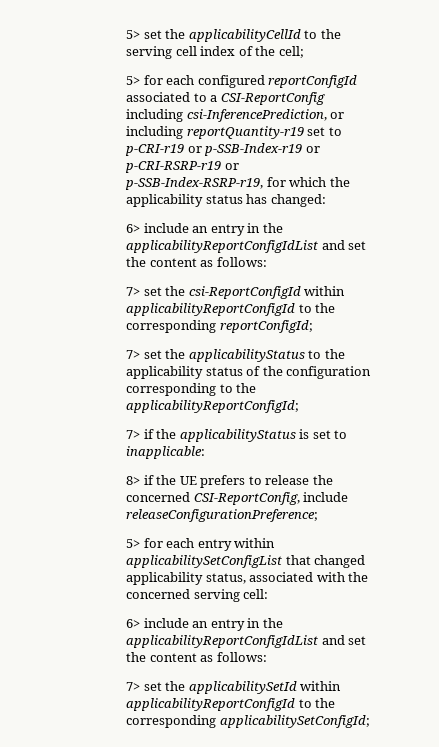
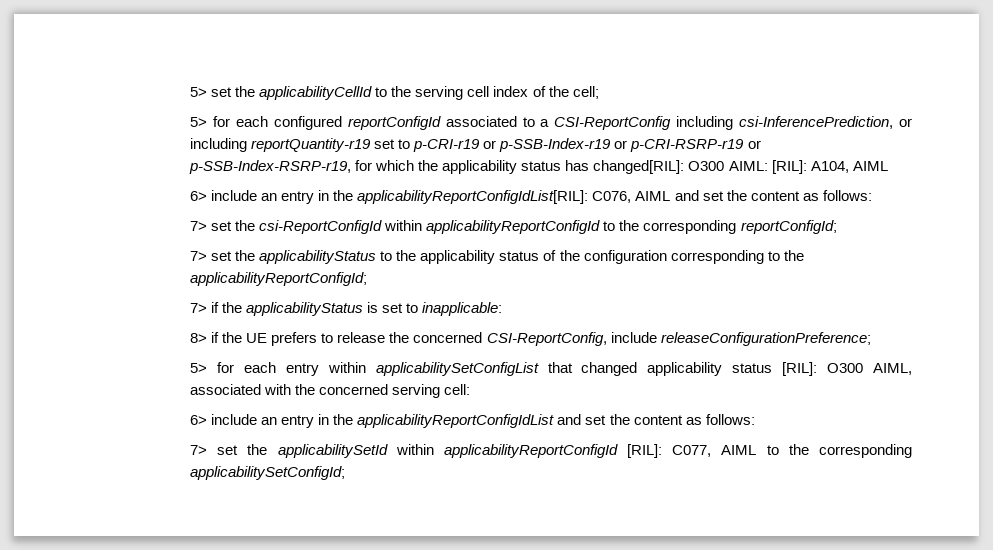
- 5> for each configured reportConfigId associated to a CSI-ReportConfig including csi-InferencePrediction, or including reportQuantity-r19 set to p-CRI-r19 or p-SSB-Index-r19 or p-CRI-RSRP-r19 or p-SSB-Index-RSRP-r19, for which the applicability status has changed:
- 6> include an entry in the applicabilityReportConfigIdList and set the content as follows:
+ 5> for each configured reportConfigId associated to a CSI-ReportConfig including csi-InferencePrediction, or including reportQuantity-r19 set to p-CRI-r19 or p-SSB-Index-r19 or p-CRI-RSRP-r19 or p-SSB-Index-RSRP-r19, for which the applicability status has changed[RIL]: O300 AIML: [RIL]: A104, AIML
+ 6> include an entry in the applicabilityReportConfigIdList[RIL]: C076, AIML and set the content as follows:
- 5> for each entry within applicabilitySetConfigList that changed applicability status, associated with the concerned serving cell:
+ 5> for each entry within applicabilitySetConfigList that changed applicability status [RIL]: O300 AIML, associated with the concerned serving cell:
- 7> set the applicabilitySetId within applicabilityReportConfigId to the corresponding applicabilitySetConfigId;
+ 7> set the applicabilitySetId within applicabilityReportConfigId [RIL]: C077, AIML to the corresponding applicabilitySetConfigId;

